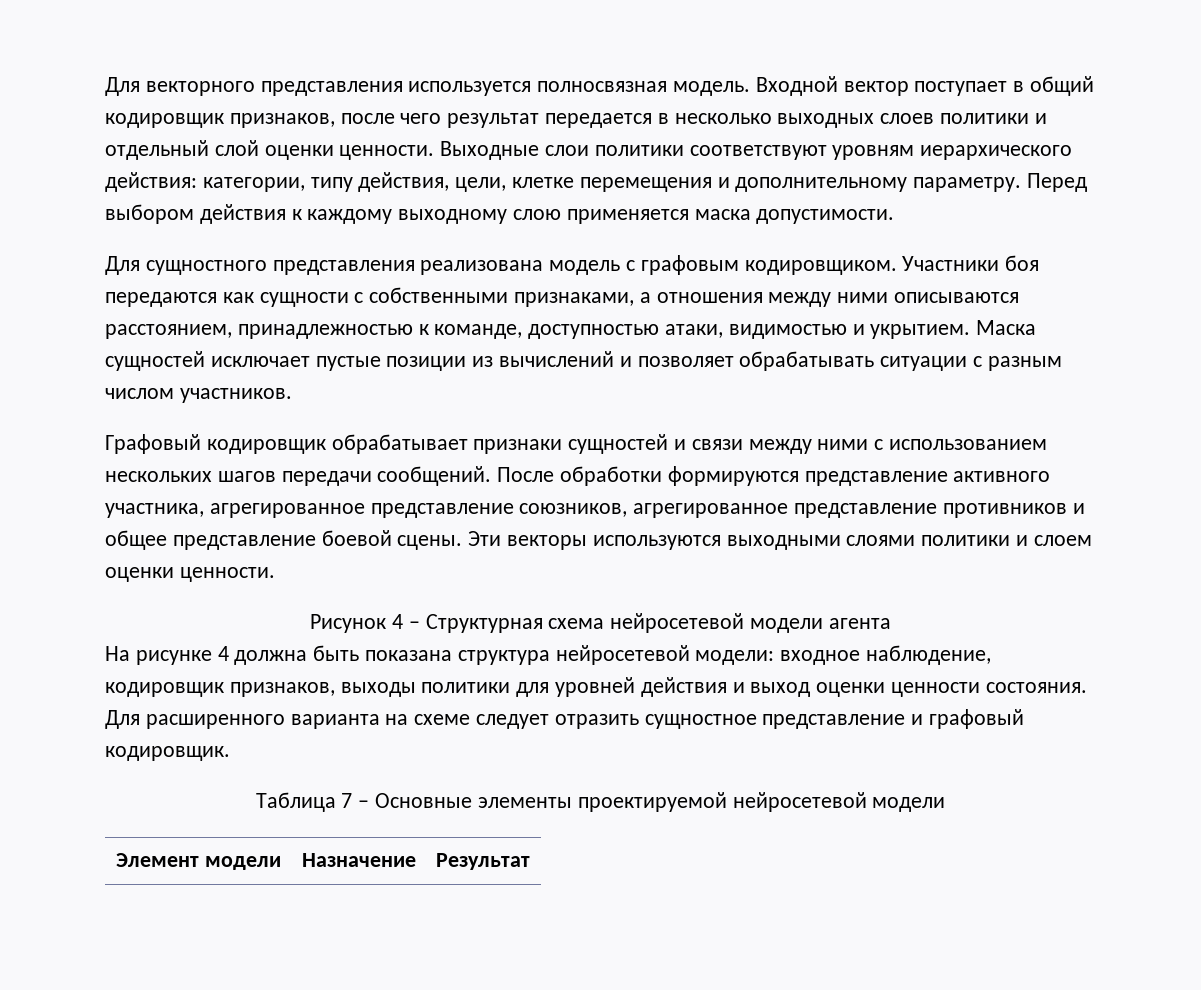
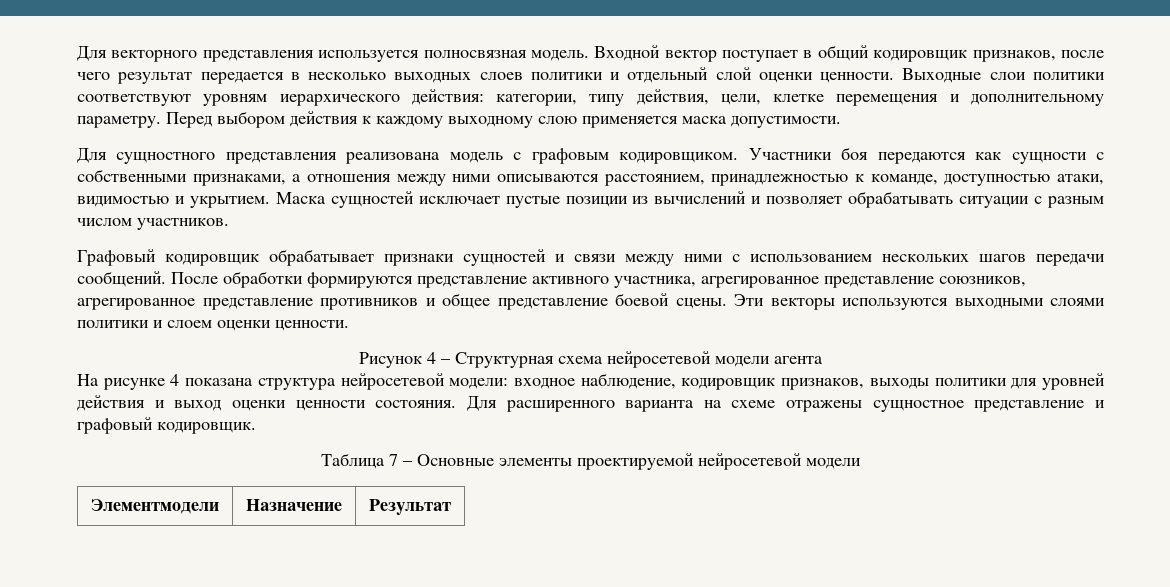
- На рисунке 4 должна быть показана структура нейросетевой модели: входное наблюдение, кодировщик признаков, выходы политики для уровней действия и выход оценки ценности состояния.
+ На рисунке 4 показана структура нейросетевой модели: входное наблюдение, кодировщик признаков, выходы политики для уровней действия и выход оценки ценности состояния.
- Для расширенного варианта на схеме следует отразить сущностное представление и графовый кодировщик.
+ Для расширенного варианта на схеме отражены сущностное представление и графовый кодировщик.
- Элемент модели | Назначение | Результат
+ Элементмодели | Назначение | Результат

